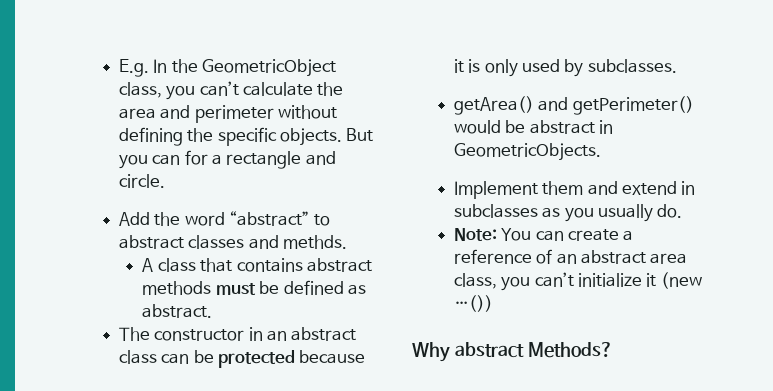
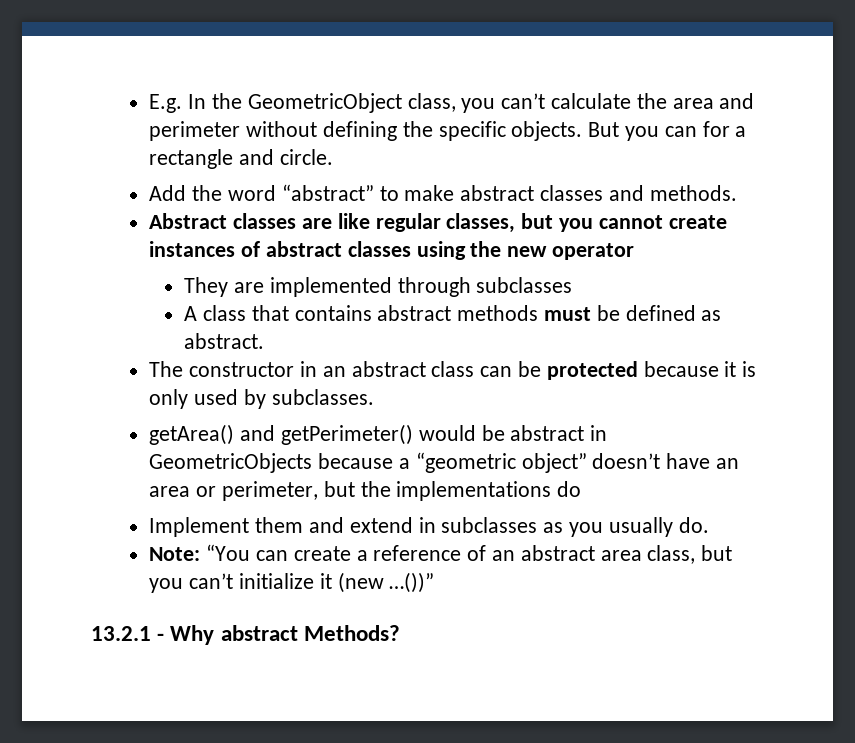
- Add the word “abstract” to abstract classes and methds.
+ Add the word “abstract” to make abstract classes and methods.
+ Abstract classes are like regular classes, but you cannot create instances of abstract classes using the new operator
+ They are implemented through subclasses
- getArea() and getPerimeter() would be abstract in GeometricObjects.
+ getArea() and getPerimeter() would be abstract in GeometricObjects because a “geometric object” doesn’t have an area or perimeter, but the implementations do
- Note: You can create a reference of an abstract area class, you can’t initialize it (new …())
- Why abstract Methods?
+ Note: “You can create a reference of an abstract area class, but you can’t initialize it (new …())”
+ 13.2.1 - Why abstract Methods?

